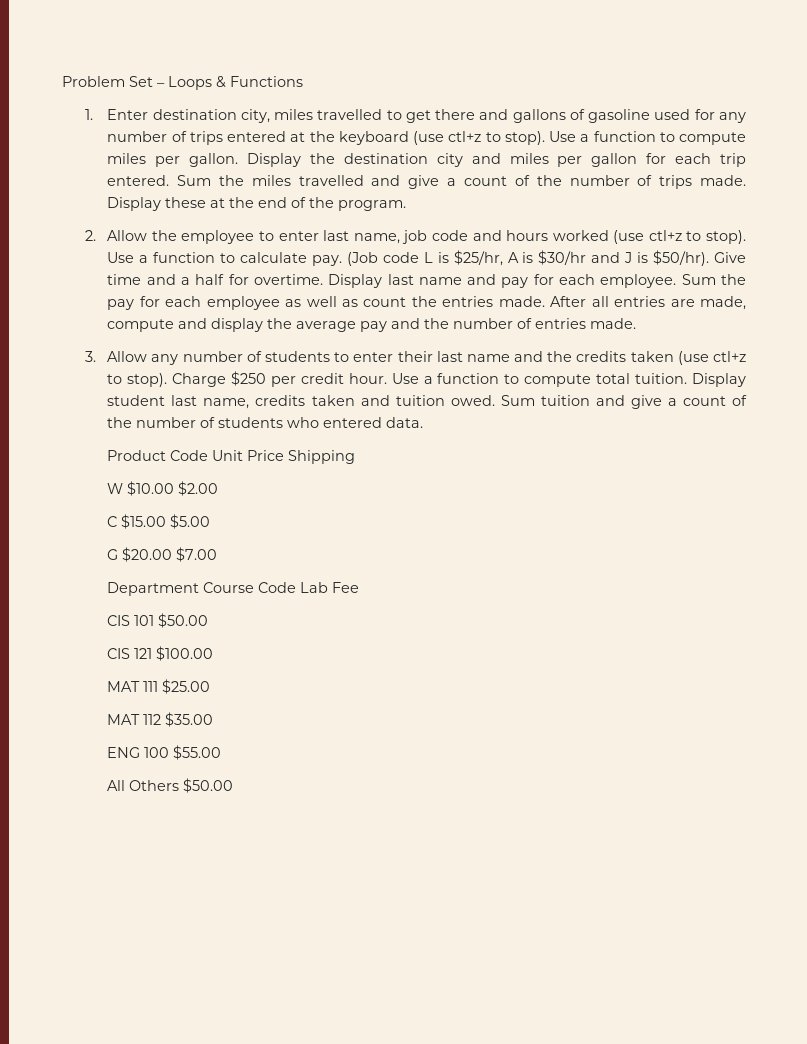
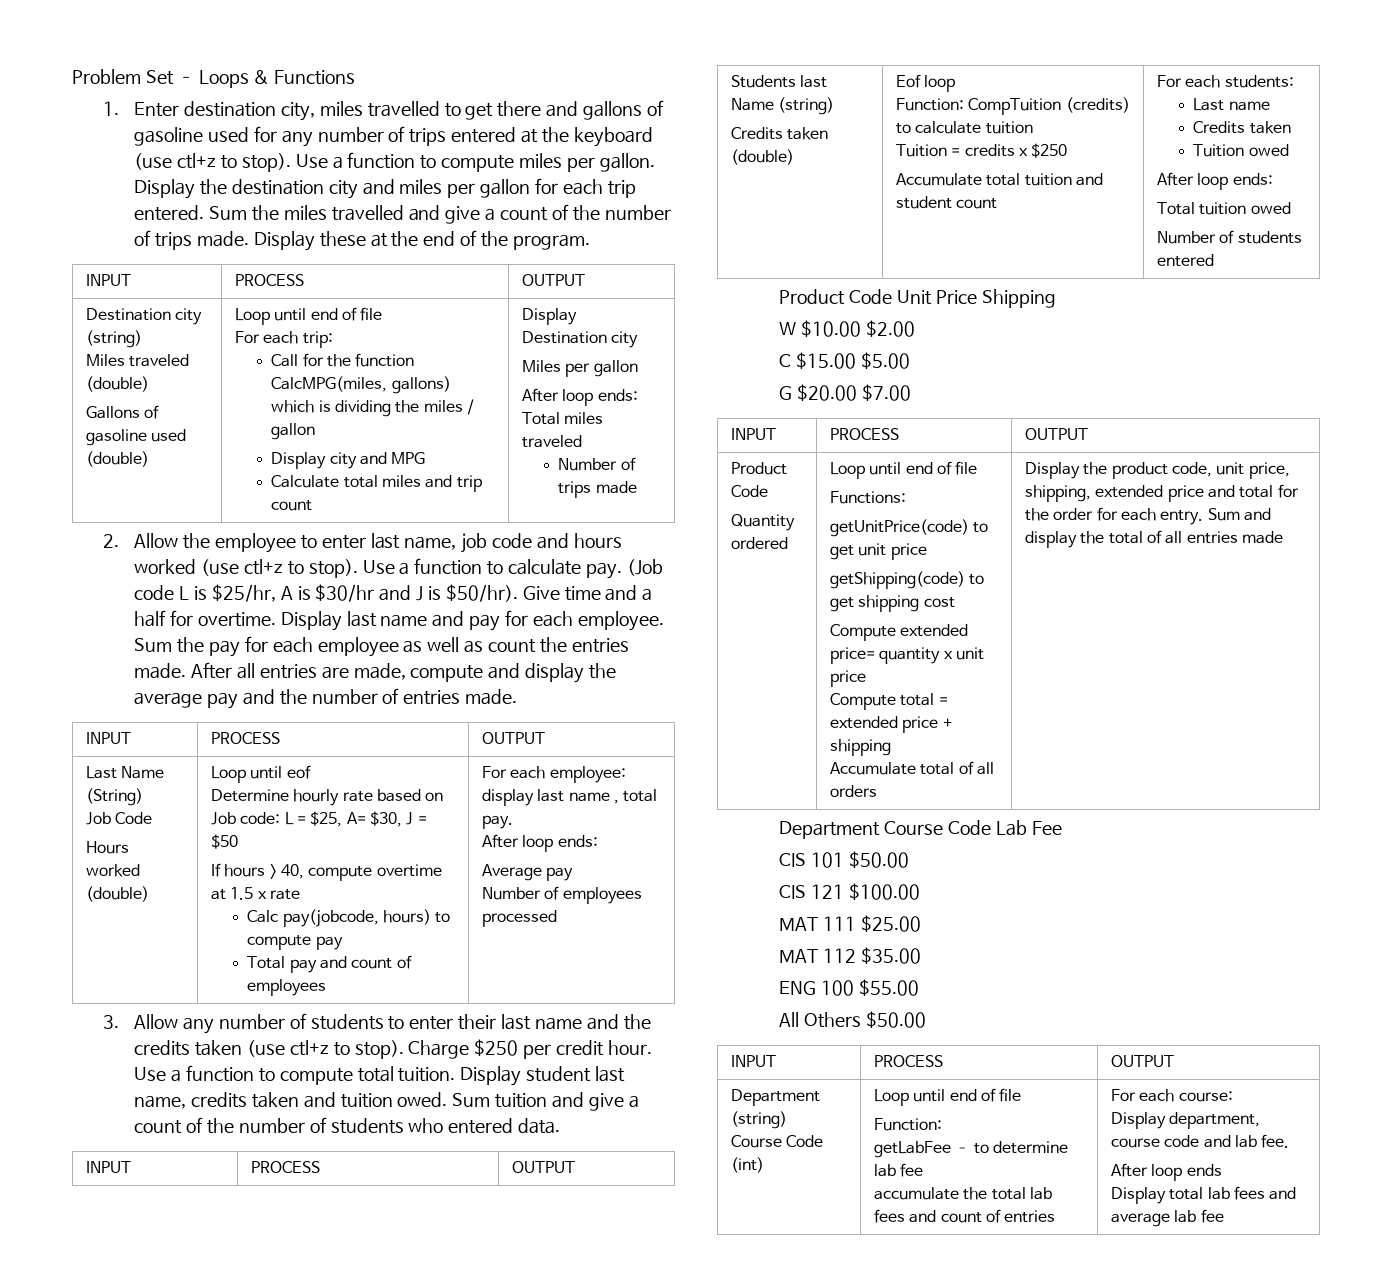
  Display these at the end of the program.
+ INPUT | PROCESS | OUTPUT
+ Destination city (string)
+ Miles traveled (double)
+ Gallons of gasoline used (double) | Loop until end of file
+ For each trip:
+ Call for the function CalcMPG(miles, gallons) which is dividing the miles / gallon
+ Display city and MPG
+ Calculate total miles and trip count | Display Destination city
+ Miles per gallon
+ After loop ends: Total miles traveled
+ Number of trips made
  After all entries are made, compute and display the average pay and the number of entries made.
+ INPUT | PROCESS | OUTPUT
+ Last Name (String)
+ Job Code
+ Hours worked (double) | Loop until eof
+ Determine hourly rate based on Job code: L = $25, A= $30, J = $50
+ If hours > 40, compute overtime at 1.5 x rate
+ Calc pay(jobcode, hours) to compute pay
+ Total pay and count of employees | For each employee: display last name , total pay.
+ After loop ends:
+ Average pay
+ Number of employees processed
  Sum tuition and give a count of the number of students who entered data.
+ INPUT | PROCESS | OUTPUT
+ Students last Name (string)
+ Credits taken (double) | Eof loop
+ Function: CompTuition (credits) to calculate tuition
+ Tuition = credits x $250
+ Accumulate total tuition and student count | For each students:
+ Last name
+ Credits taken
+ Tuition owed
+ After loop ends:
+ Total tuition owed
+ Number of students entered
  G $20.00 $7.00
+ INPUT | PROCESS | OUTPUT
+ Product Code
+ Quantity ordered | Loop until end of file
+ Functions:
+ getUnitPrice(code) to get unit price
+ getShipping(code) to get shipping cost
+ Compute extended price= quantity x unit price
+ Compute total = extended price + shipping
+ Accumulate total of all orders | Display the product code, unit price, shipping, extended price and total for the order for each entry. Sum and display the total of all entries made
  All Others $50.00
+ INPUT | PROCESS | OUTPUT
+ Department (string)
+ Course Code (int) | Loop until end of file
+ Function:
+ getLabFee – to determine lab fee
+ accumulate the total lab fees and count of entries | For each course:
+ Display department, course code and lab fee.
+ After loop ends
+ Display total lab fees and average lab fee

